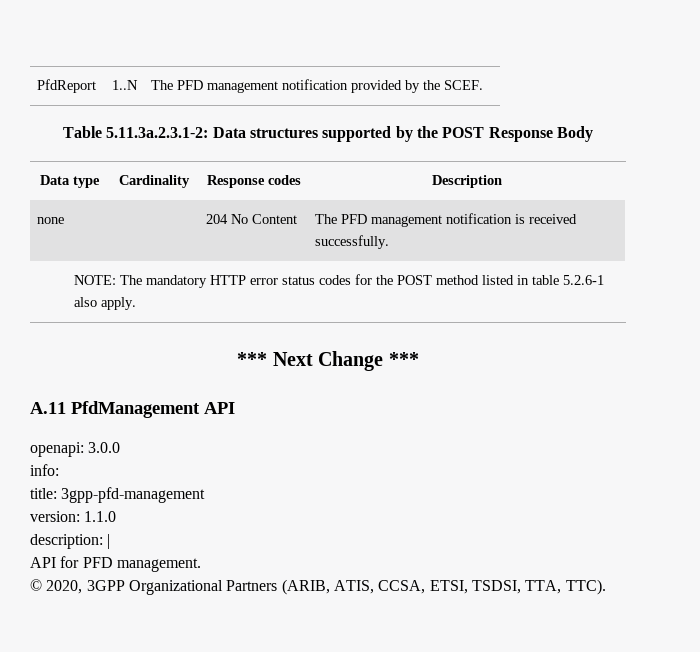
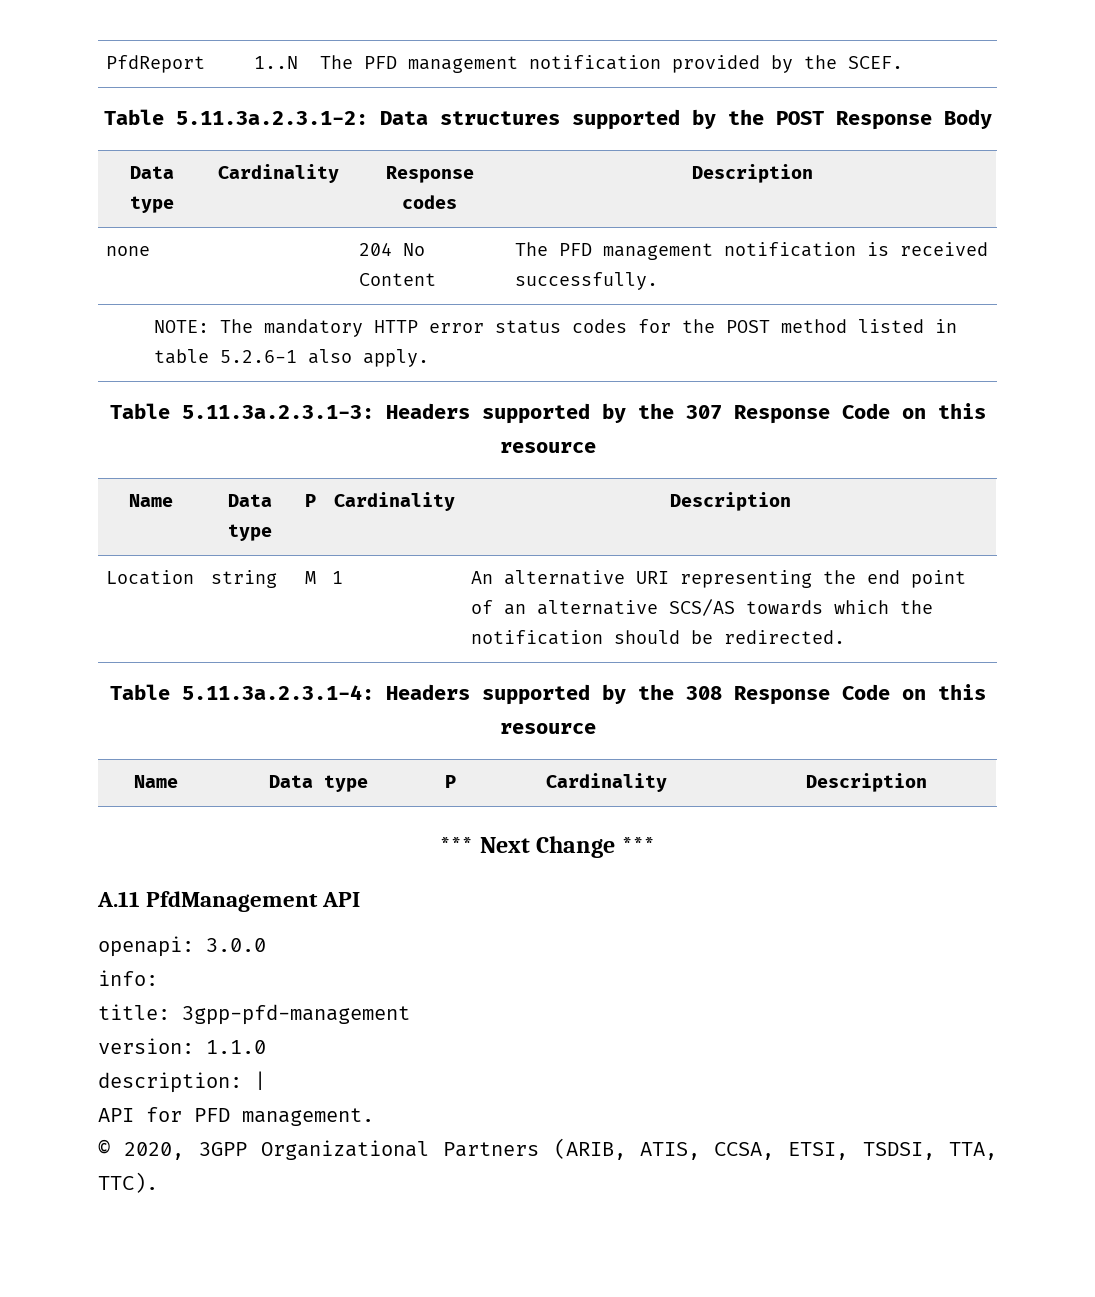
+ Table 5.11.3a.2.3.1-3: Headers supported by the 307 Response Code on this resource
+ Name | Data type | P | Cardinality | Description
+ Location | string | M | 1 | An alternative URI representing the end point of an alternative SCS/AS towards which the notification should be redirected.
+ Table 5.11.3a.2.3.1-4: Headers supported by the 308 Response Code on this resource
+ Name | Data type | P | Cardinality | Description

